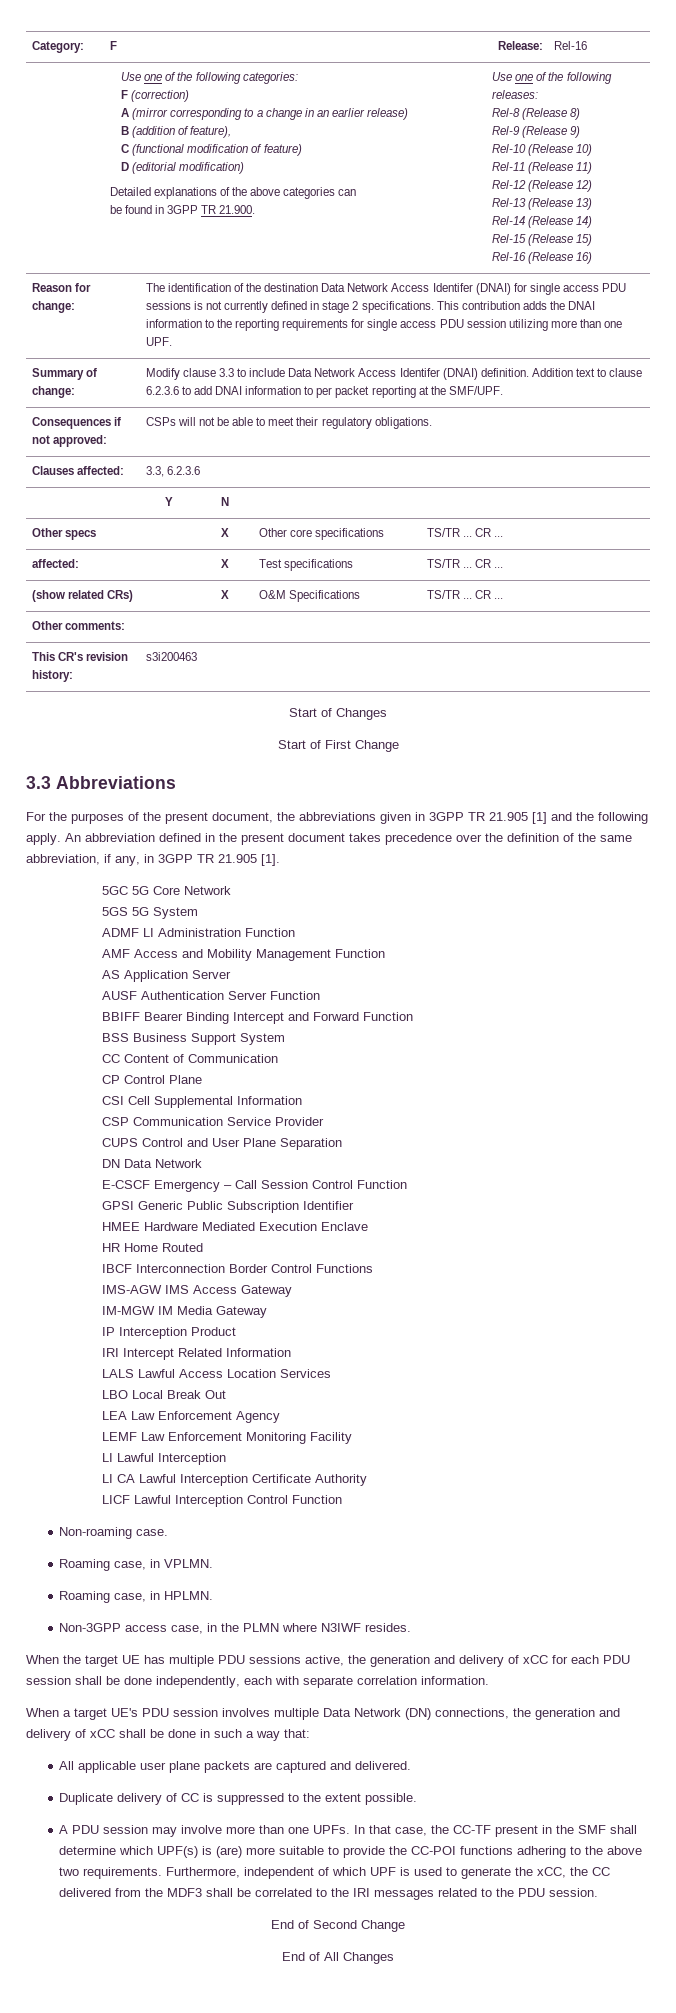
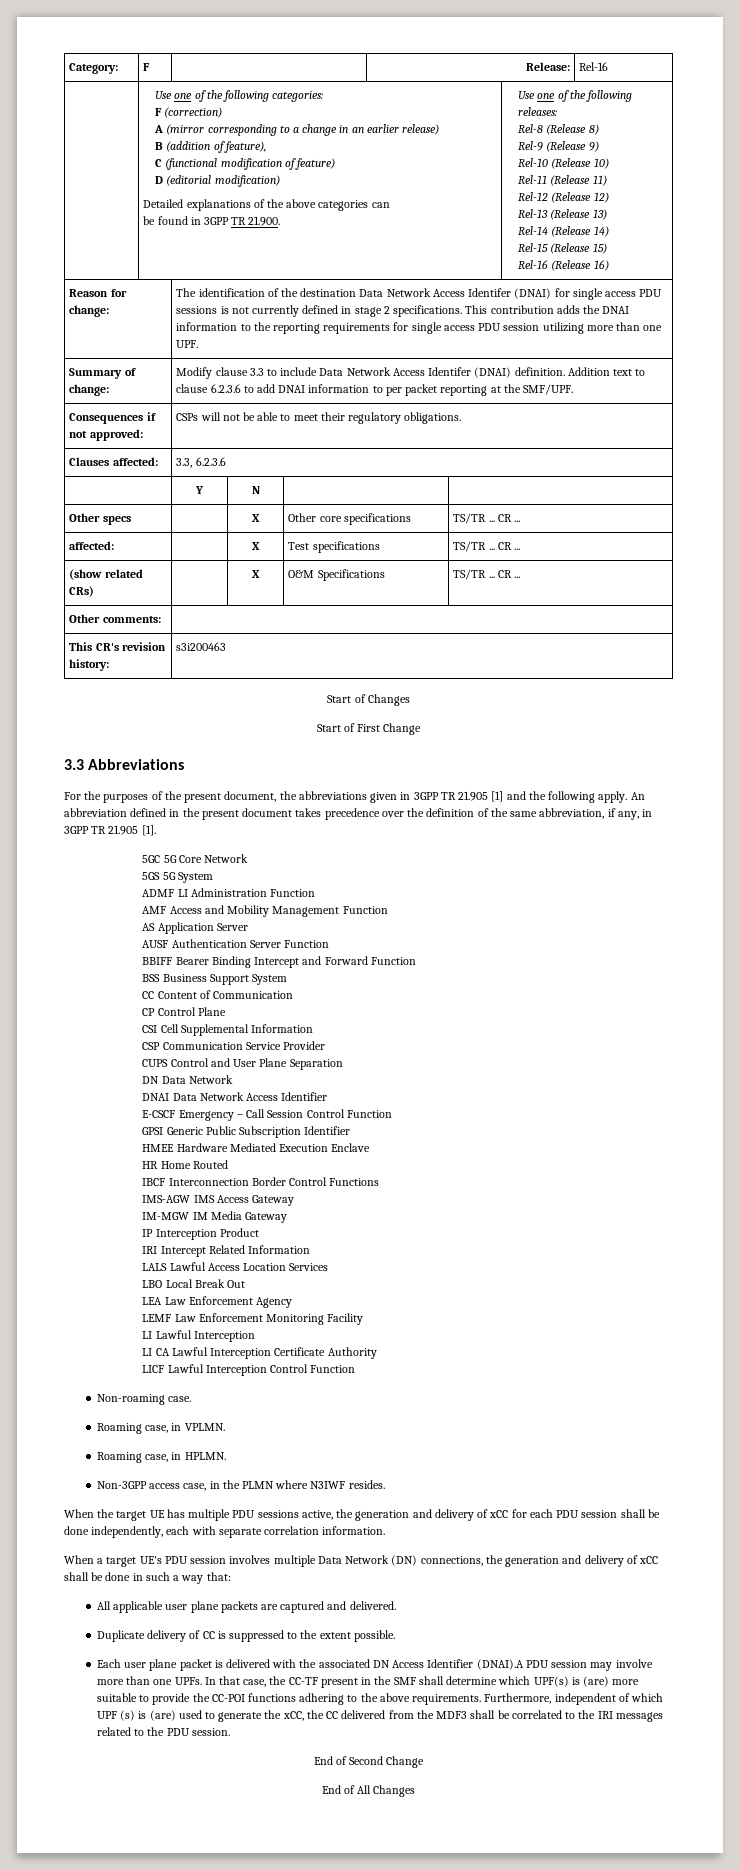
+ DNAI Data Network Access Identifier
- A PDU session may involve more than one UPFs.
+ Each user plane packet is delivered with the associated DN Access Identifier (DNAI).A PDU session may involve more than one UPFs.
- In that case, the CC-TF present in the SMF shall determine which UPF(s) is (are) more suitable to provide the CC-POI functions adhering to the above two requirements.
+ In that case, the CC-TF present in the SMF shall determine which UPF(s) is (are) more suitable to provide the CC-POI functions adhering to the above requirements.
- Furthermore, independent of which UPF is used to generate the xCC, the CC delivered from the MDF3 shall be correlated to the IRI messages related to the PDU session.
+ Furthermore, independent of which UPF (s) is (are) used to generate the xCC, the CC delivered from the MDF3 shall be correlated to the IRI messages related to the PDU session.

